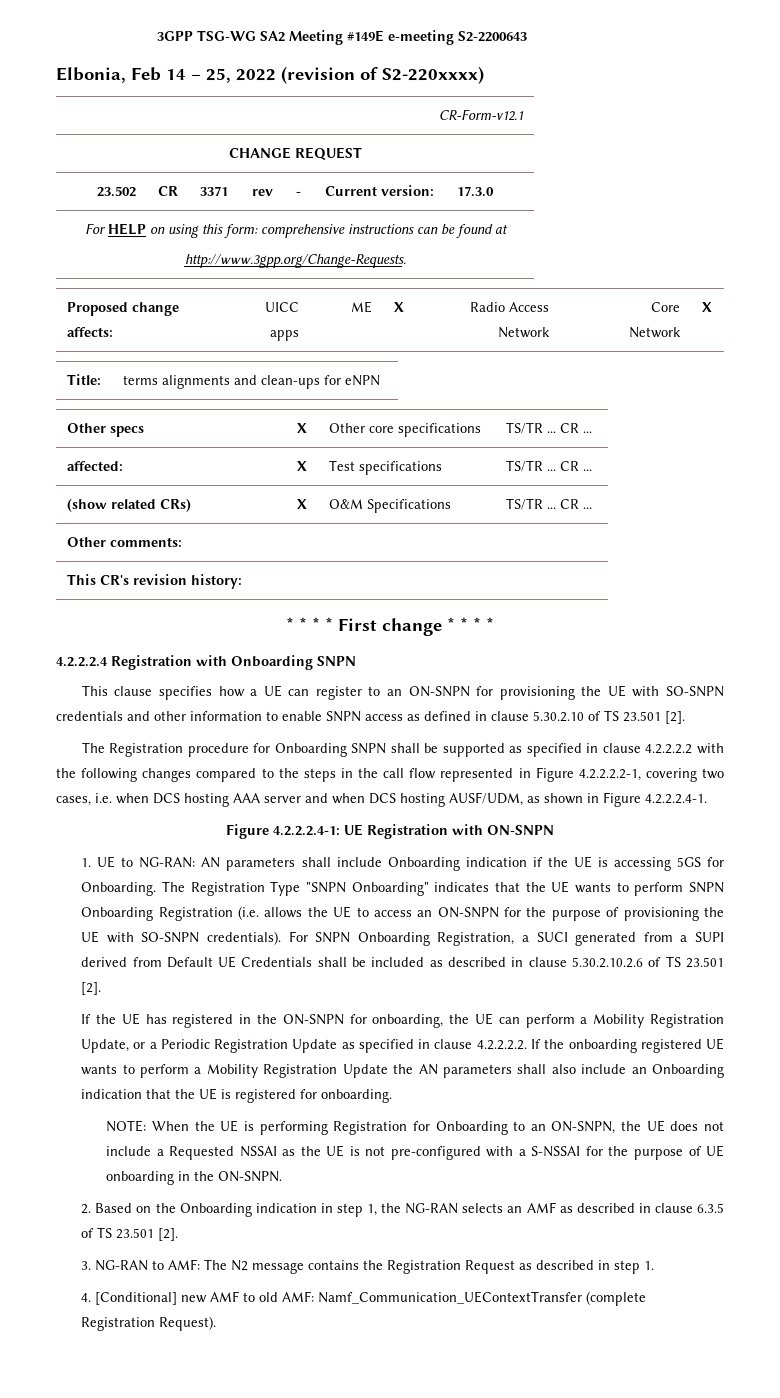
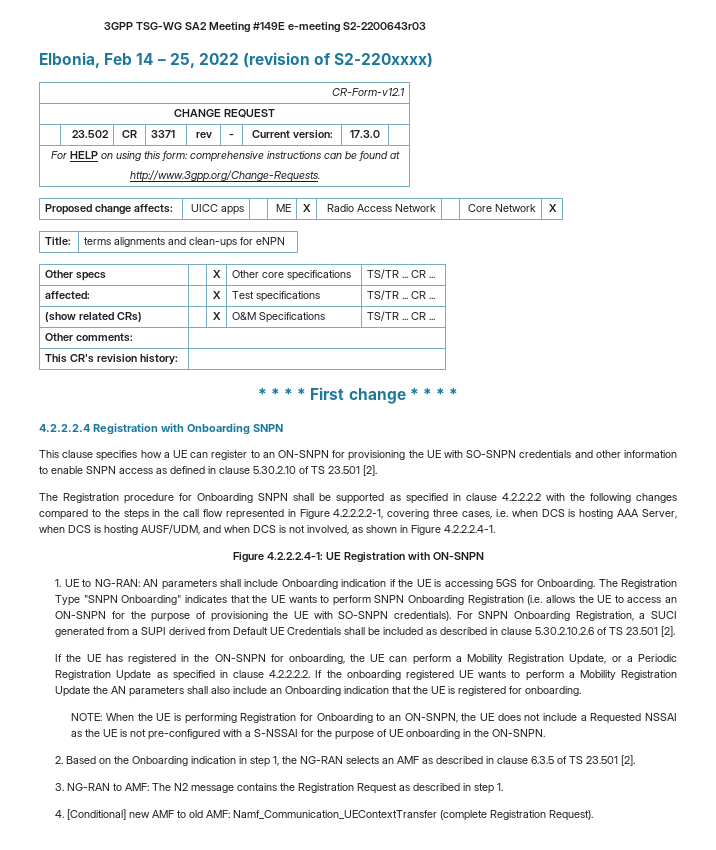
- 3GPP TSG-WG SA2 Meeting #149E e-meeting S2-2200643
+ 3GPP TSG-WG SA2 Meeting #149E e-meeting S2-2200643r03
- The Registration procedure for Onboarding SNPN shall be supported as specified in clause 4.2.2.2.2 with the following changes compared to the steps in the call flow represented in Figure 4.2.2.2.2-1, covering two cases, i.e. when DCS hosting AAA server and when DCS hosting AUSF/UDM, as shown in Figure 4.2.2.2.4-1.
+ The Registration procedure for Onboarding SNPN shall be supported as specified in clause 4.2.2.2.2 with the following changes compared to the steps in the call flow represented in Figure 4.2.2.2.2-1, covering three cases, i.e. when DCS is hosting AAA Server, when DCS is hosting AUSF/UDM, and when DCS is not involved, as shown in Figure 4.2.2.2.4-1.

